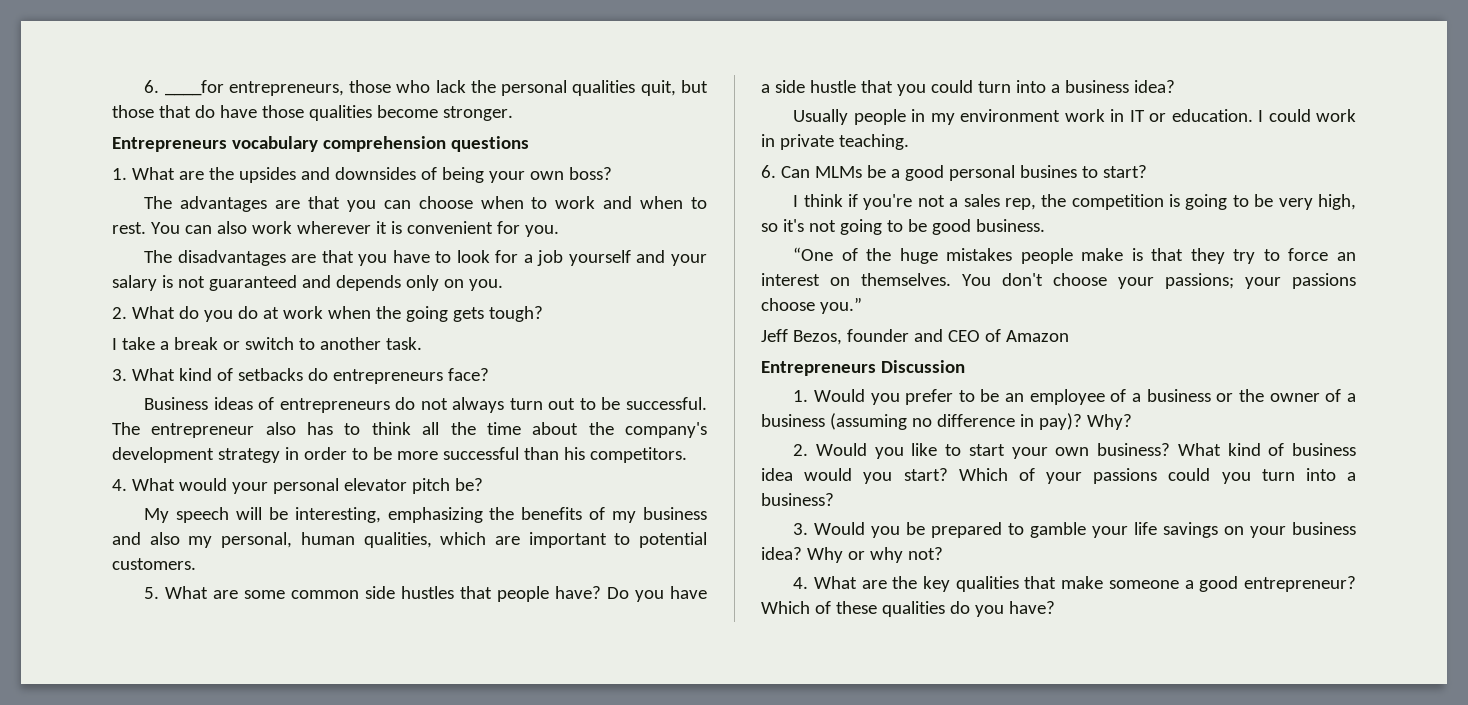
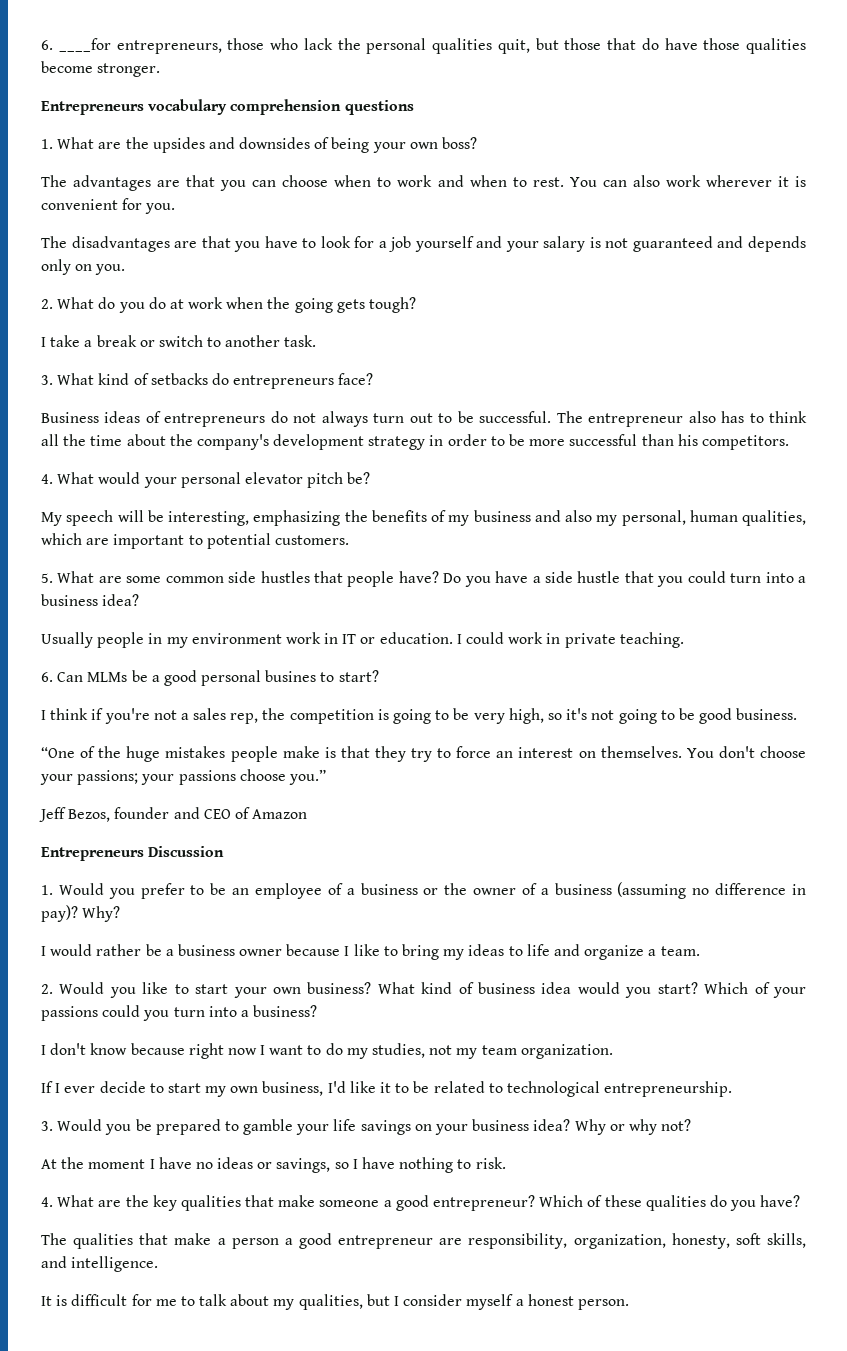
+ I would rather be a business owner because I like to bring my ideas to life and organize a team.
+ I don't know because right now I want to do my studies, not my team organization.
+ If I ever decide to start my own business, I'd like it to be related to technological entrepreneurship.
+ At the moment I have no ideas or savings, so I have nothing to risk.
+ The qualities that make a person a good entrepreneur are responsibility, organization, honesty, soft skills, and intelligence.
+ It is difficult for me to talk about my qualities, but I consider myself a honest person.

